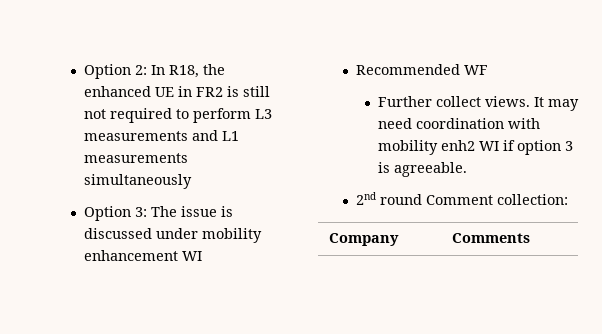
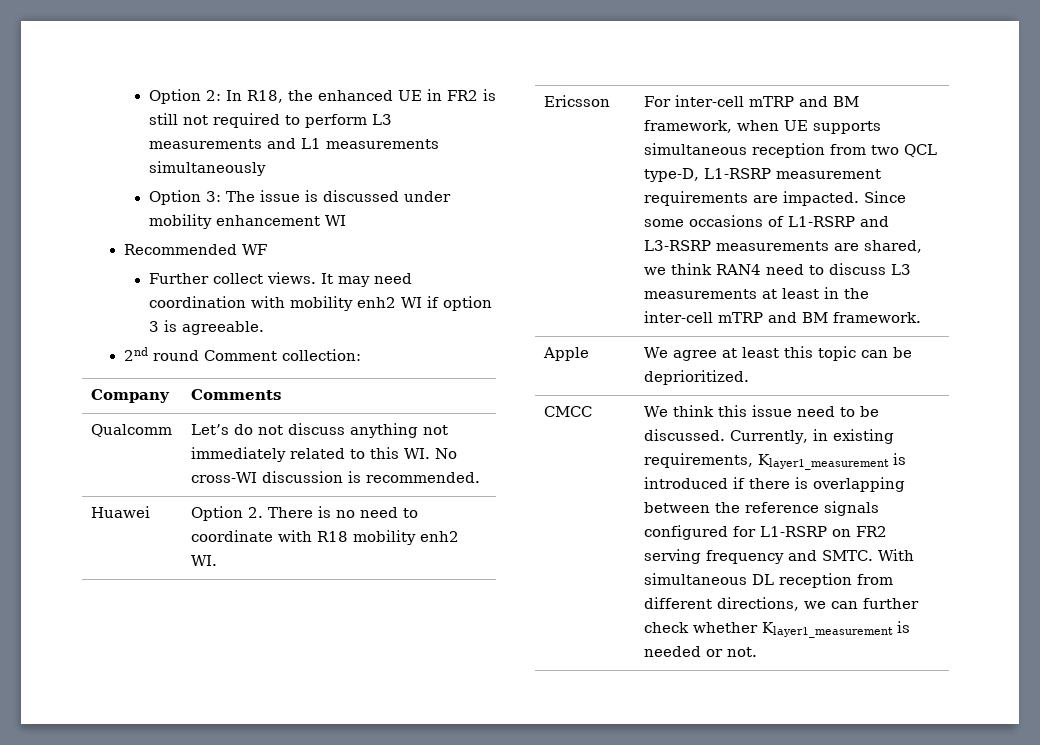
+ Qualcomm | Let’s do not discuss anything not immediately related to this WI. No cross-WI discussion is recommended.
+ Huawei | Option 2. There is no need to coordinate with R18 mobility enh2 WI.
+ Ericsson | For inter-cell mTRP and BM framework, when UE supports simultaneous reception from two QCL type-D, L1-RSRP measurement requirements are impacted. Since some occasions of L1-RSRP and L3-RSRP measurements are shared, we think RAN4 need to discuss L3 measurements at least in the inter-cell mTRP and BM framework.
+ Apple | We agree at least this topic can be deprioritized.
+ CMCC | We think this issue need to be discussed. Currently, in existing requirements, Klayer1_measurement is introduced if there is overlapping between the reference signals configured for L1-RSRP on FR2 serving frequency and SMTC. With simultaneous DL reception from different directions, we can further check whether Klayer1_measurement is needed or not.

